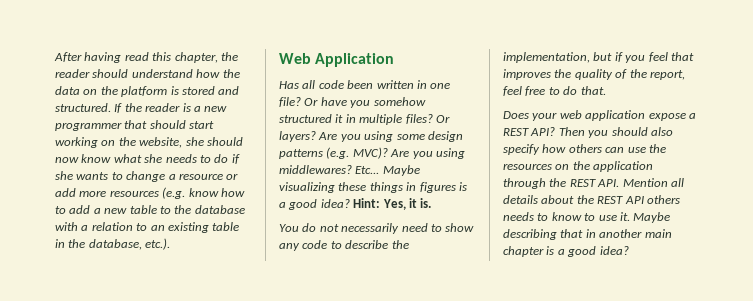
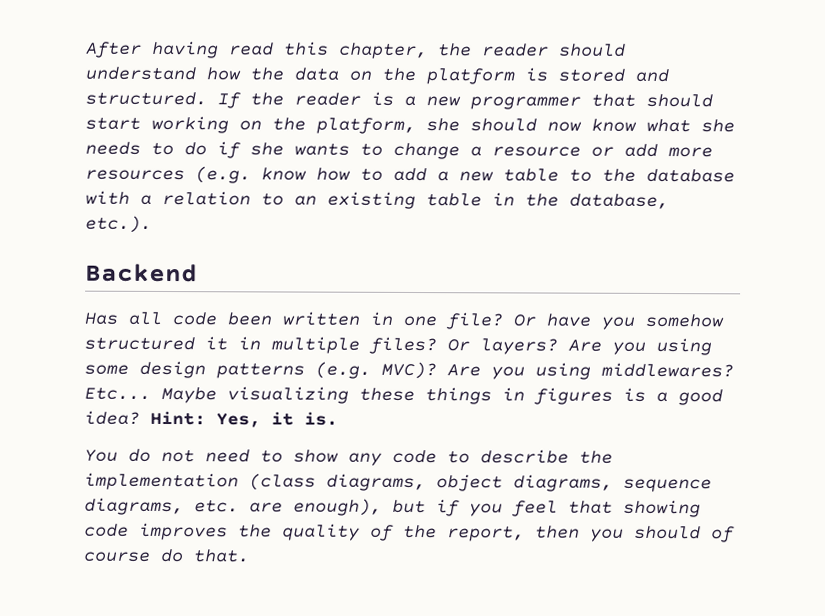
- If the reader is a new programmer that should start working on the website, she should now know what she needs to do if she wants to change a resource or add more resources (e.g. know how to add a new table to the database with a relation to an existing table in the database, etc.).
+ If the reader is a new programmer that should start working on the platform, she should now know what she needs to do if she wants to change a resource or add more resources (e.g. know how to add a new table to the database with a relation to an existing table in the database, etc.).
- Web Application
+ Backend
- You do not necessarily need to show any code to describe the implementation, but if you feel that improves the quality of the report, feel free to do that.
- Does your web application expose a REST API? Then you should also specify how others can use the resources on the application through the REST API. Mention all details about the REST API others needs to know to use it. Maybe describing that in another main chapter is a good idea?
+ You do not need to show any code to describe the implementation (class diagrams, object diagrams, sequence diagrams, etc. are enough), but if you feel that showing code improves the quality of the report, then you should of course do that.

